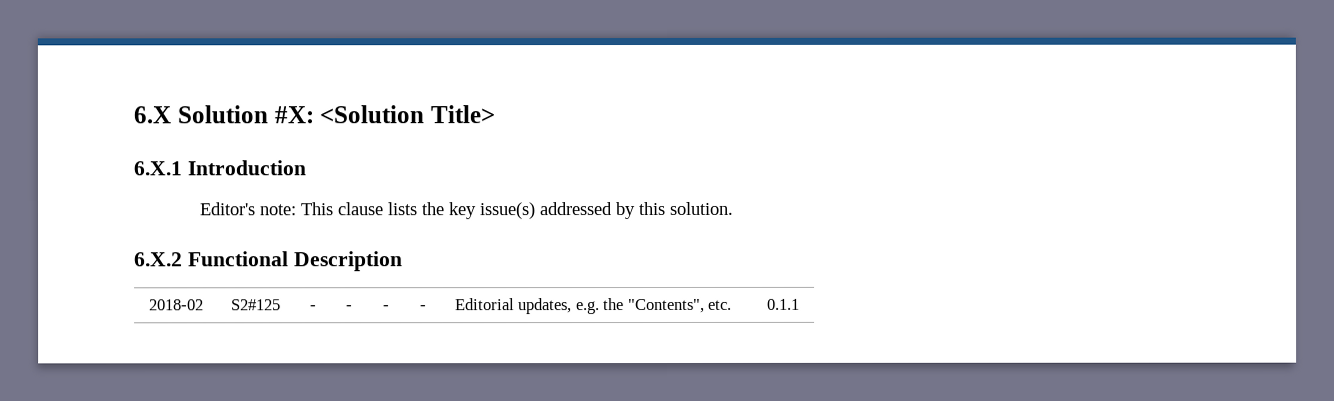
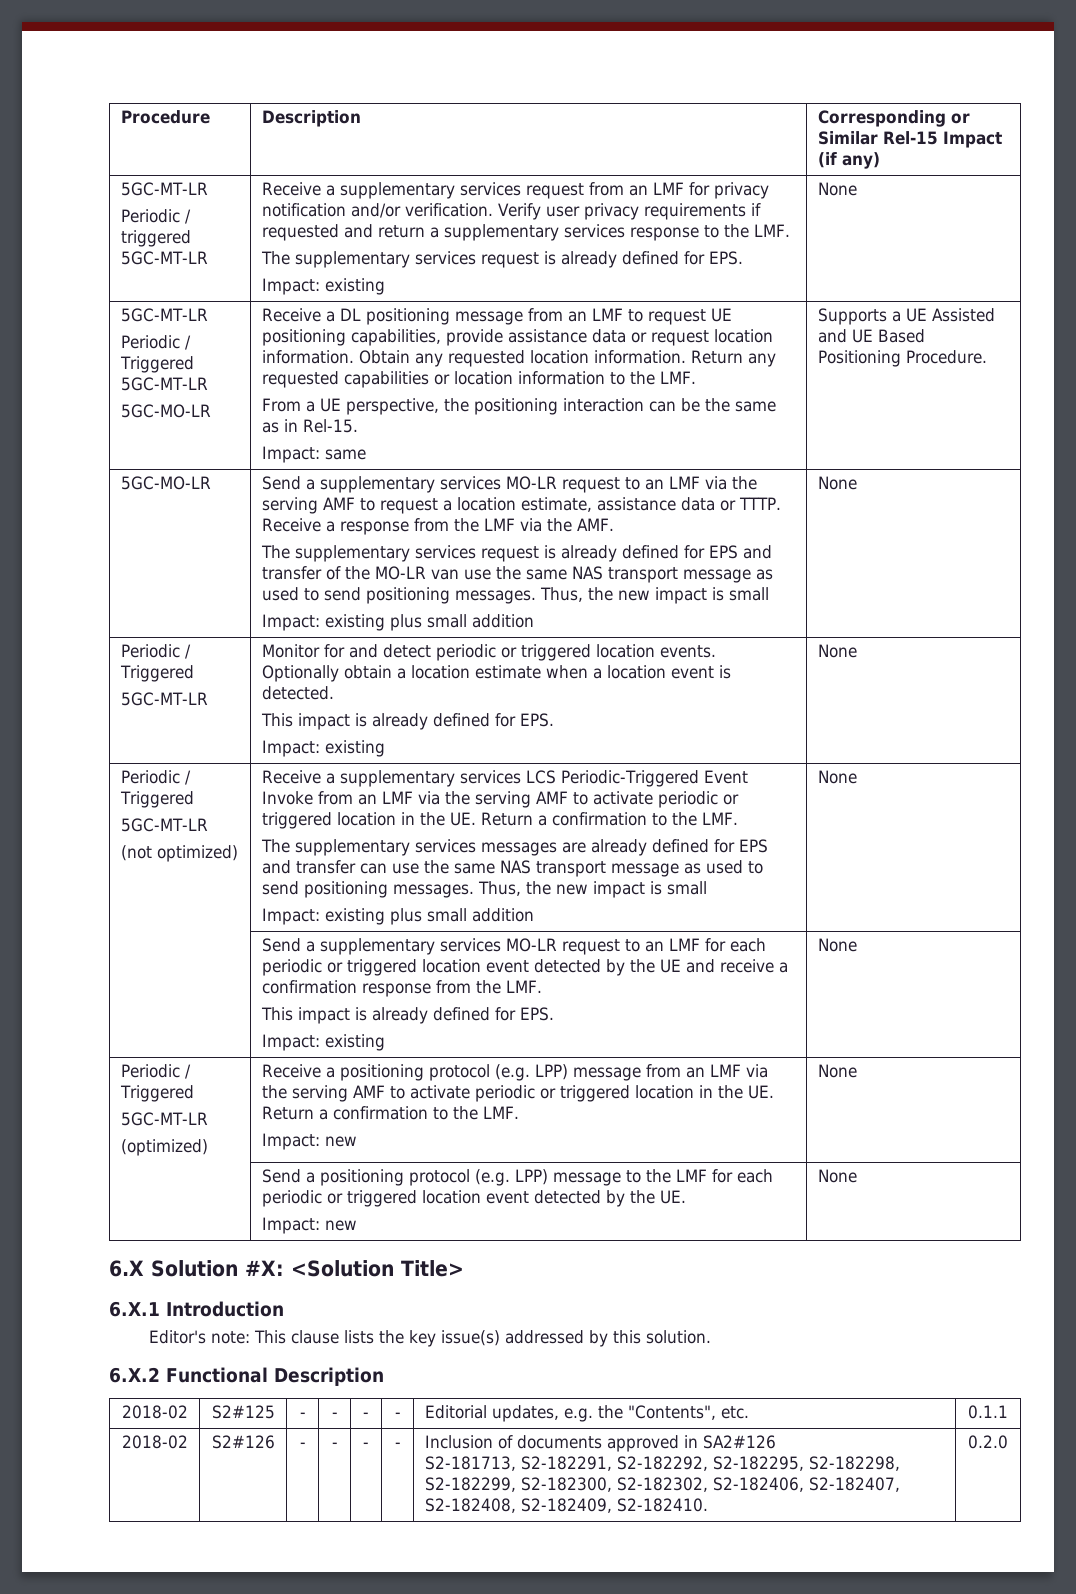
+ Procedure | Description | Corresponding or Similar Rel-15 Impact (if any)
+ 5GC-MT-LR
+ Periodic / triggered 5GC-MT-LR | Receive a supplementary services request from an LMF for privacy notification and/or verification. Verify user privacy requirements if requested and return a supplementary services response to the LMF.
+ The supplementary services request is already defined for EPS.
+ Impact: existing | None
+ 5GC-MT-LR
+ Periodic / Triggered 5GC-MT-LR
+ 5GC-MO-LR | Receive a DL positioning message from an LMF to request UE positioning capabilities, provide assistance data or request location information. Obtain any requested location information. Return any requested capabilities or location information to the LMF.
+ From a UE perspective, the positioning interaction can be the same as in Rel-15.
+ Impact: same | Supports a UE Assisted and UE Based Positioning Procedure.
+ 5GC-MO-LR | Send a supplementary services MO-LR request to an LMF via the serving AMF to request a location estimate, assistance data or TTTP. Receive a response from the LMF via the AMF.
+ The supplementary services request is already defined for EPS and transfer of the MO-LR van use the same NAS transport message as used to send positioning messages. Thus, the new impact is small
+ Impact: existing plus small addition | None
+ Periodic / Triggered
+ 5GC-MT-LR | Monitor for and detect periodic or triggered location events. Optionally obtain a location estimate when a location event is detected.
+ This impact is already defined for EPS.
+ Impact: existing | None
+ Periodic / Triggered
+ 5GC-MT-LR
+ (not optimized) | Receive a supplementary services LCS Periodic-Triggered Event Invoke from an LMF via the serving AMF to activate periodic or triggered location in the UE. Return a confirmation to the LMF.
+ The supplementary services messages are already defined for EPS and transfer can use the same NAS transport message as used to send positioning messages. Thus, the new impact is small
+ Impact: existing plus small addition | None
+ | Send a supplementary services MO-LR request to an LMF for each periodic or triggered location event detected by the UE and receive a confirmation response from the LMF.
+ This impact is already defined for EPS.
+ Impact: existing | None
+ Periodic / Triggered
+ 5GC-MT-LR
+ (optimized) | Receive a positioning protocol (e.g. LPP) message from an LMF via the serving AMF to activate periodic or triggered location in the UE. Return a confirmation to the LMF.
+ Impact: new | None
+ | Send a positioning protocol (e.g. LPP) message to the LMF for each periodic or triggered location event detected by the UE.
+ Impact: new | None
+ 2018-02 | S2#126 | - | - | - | - | Inclusion of documents approved in SA2#126
+ S2-181713, S2-182291, S2-182292, S2-182295, S2-182298, S2-182299, S2-182300, S2-182302, S2-182406, S2-182407, S2-182408, S2-182409, S2-182410. | 0.2.0

